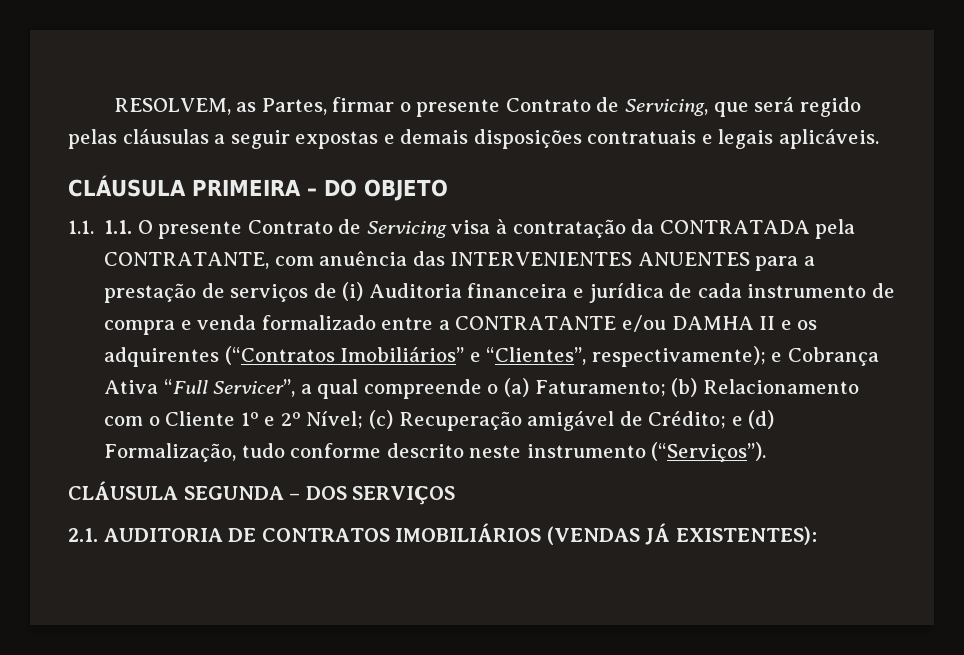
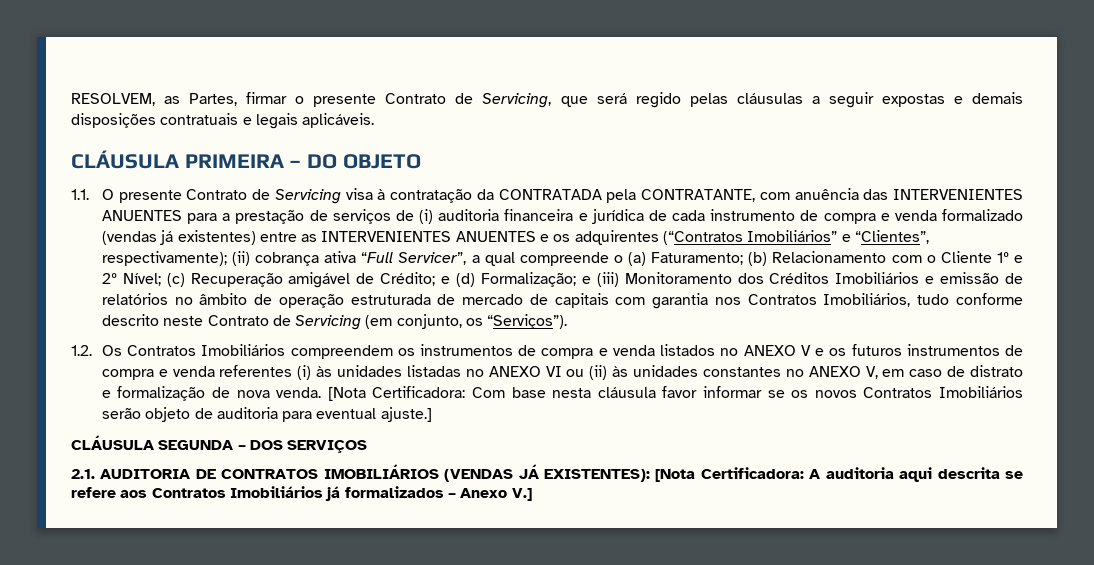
- 1.1. 1.1. O presente Contrato de Servicing visa à contratação da CONTRATADA pela CONTRATANTE, com anuência das INTERVENIENTES ANUENTES para a prestação de serviços de (i) Auditoria financeira e jurídica de cada instrumento de compra e venda formalizado entre a CONTRATANTE e/ou DAMHA II e os adquirentes (“Contratos Imobiliários” e “Clientes”, respectivamente);
+ 1.1. O presente Contrato de Servicing visa à contratação da CONTRATADA pela CONTRATANTE, com anuência das INTERVENIENTES ANUENTES para a prestação de serviços de (i) auditoria financeira e jurídica de cada instrumento de compra e venda formalizado (vendas já existentes) entre as INTERVENIENTES ANUENTES e os adquirentes (“Contratos Imobiliários” e “Clientes”, respectivamente);
- e Cobrança Ativa “Full Servicer”, a qual compreende o (a) Faturamento;
+ (ii) cobrança ativa “Full Servicer”, a qual compreende o (a) Faturamento;
- e (d) Formalização, tudo conforme descrito neste instrumento (“Serviços”).
+ e (d) Formalização; e (iii) Monitoramento dos Créditos Imobiliários e emissão de relatórios no âmbito de operação estruturada de mercado de capitais com garantia nos Contratos Imobiliários, tudo conforme descrito neste Contrato de Servicing (em conjunto, os “Serviços”).
+ 1.2. Os Contratos Imobiliários compreendem os instrumentos de compra e venda listados no ANEXO V e os futuros instrumentos de compra e venda referentes (i) às unidades listadas no ANEXO VI ou (ii) às unidades constantes no ANEXO V, em caso de distrato e formalização de nova venda. [Nota Certificadora: Com base nesta cláusula favor informar se os novos Contratos Imobiliários serão objeto de auditoria para eventual ajuste.]
- 2.1. AUDITORIA DE CONTRATOS IMOBILIÁRIOS (VENDAS JÁ EXISTENTES):
+ 2.1. AUDITORIA DE CONTRATOS IMOBILIÁRIOS (VENDAS JÁ EXISTENTES): [Nota Certificadora: A auditoria aqui descrita se refere aos Contratos Imobiliários já formalizados – Anexo V.]

